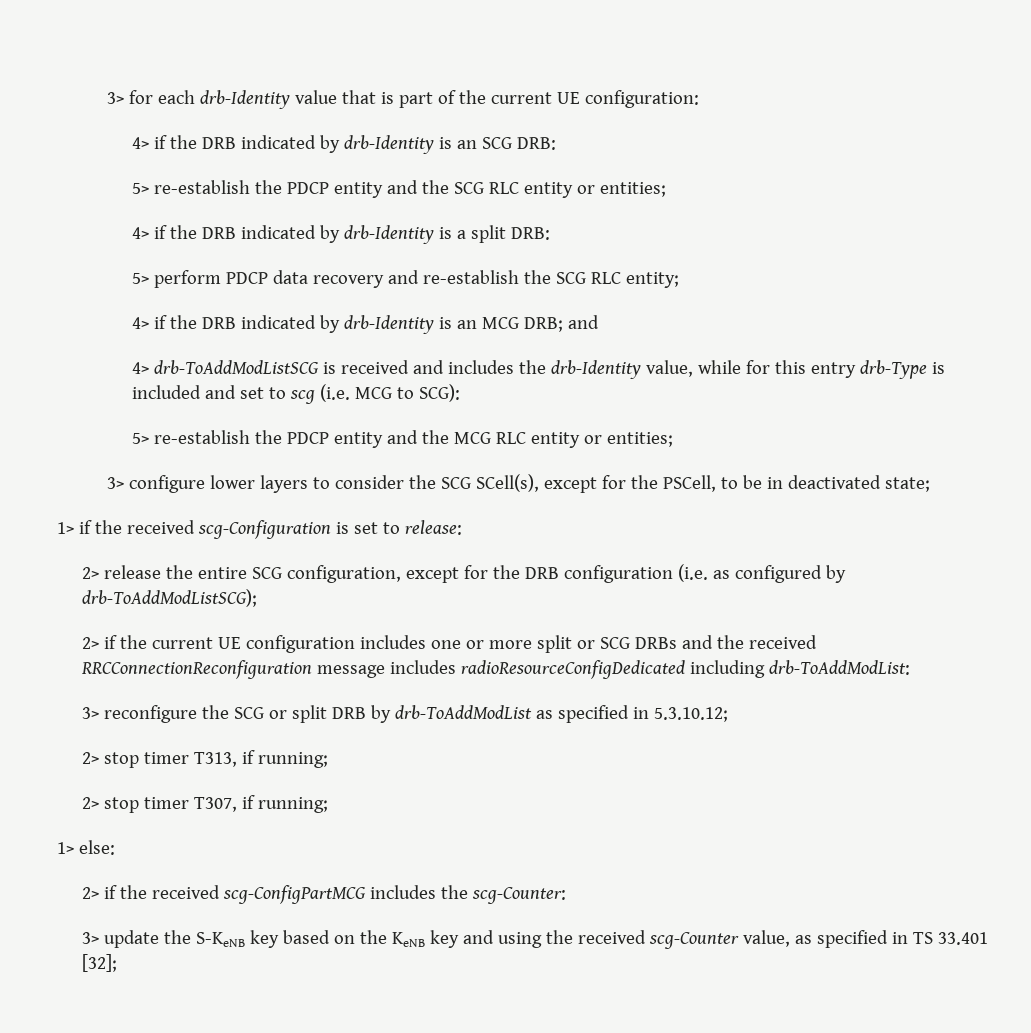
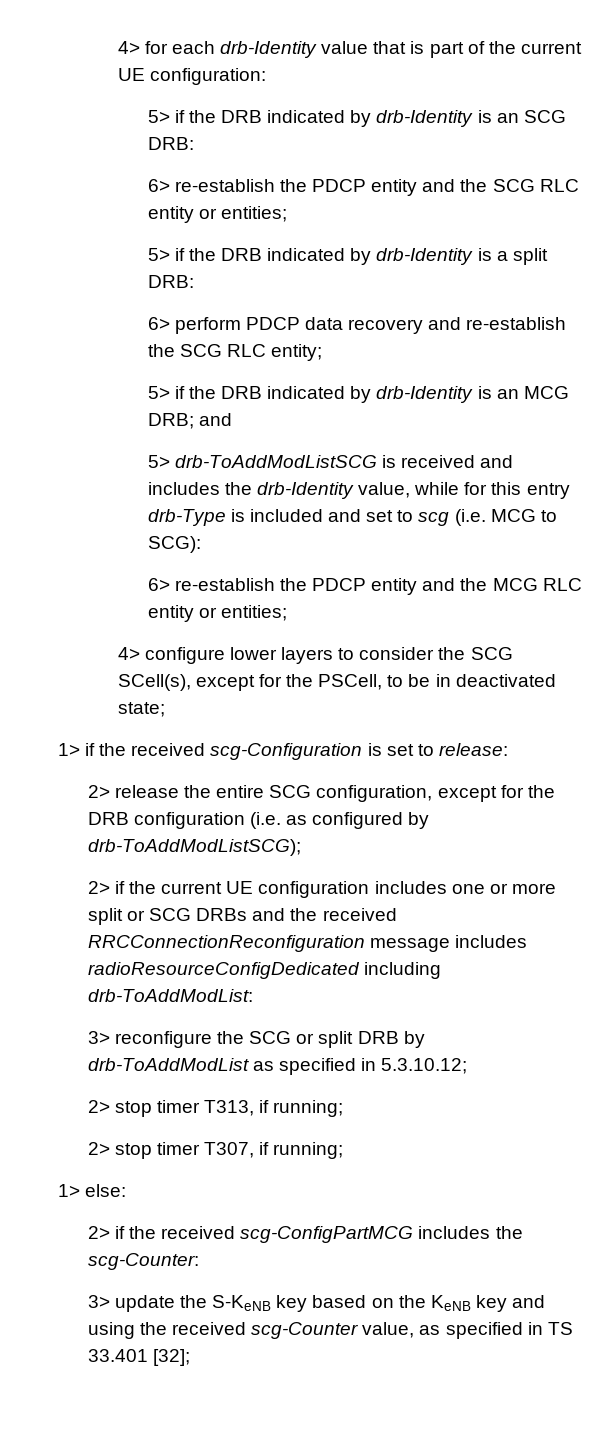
- 3> for each drb-Identity value that is part of the current UE configuration:
+ 4> for each drb-Identity value that is part of the current UE configuration:
- 4> if the DRB indicated by drb-Identity is an SCG DRB:
+ 5> if the DRB indicated by drb-Identity is an SCG DRB:
- 5> re-establish the PDCP entity and the SCG RLC entity or entities;
+ 6> re-establish the PDCP entity and the SCG RLC entity or entities;
- 4> if the DRB indicated by drb-Identity is a split DRB:
+ 5> if the DRB indicated by drb-Identity is a split DRB:
- 5> perform PDCP data recovery and re-establish the SCG RLC entity;
+ 6> perform PDCP data recovery and re-establish the SCG RLC entity;
- 4> if the DRB indicated by drb-Identity is an MCG DRB; and
+ 5> if the DRB indicated by drb-Identity is an MCG DRB; and
- 4> drb-ToAddModListSCG is received and includes the drb-Identity value, while for this entry drb-Type is included and set to scg (i.e. MCG to SCG):
+ 5> drb-ToAddModListSCG is received and includes the drb-Identity value, while for this entry drb-Type is included and set to scg (i.e. MCG to SCG):
- 5> re-establish the PDCP entity and the MCG RLC entity or entities;
+ 6> re-establish the PDCP entity and the MCG RLC entity or entities;
- 3> configure lower layers to consider the SCG SCell(s), except for the PSCell, to be in deactivated state;
+ 4> configure lower layers to consider the SCG SCell(s), except for the PSCell, to be in deactivated state;

